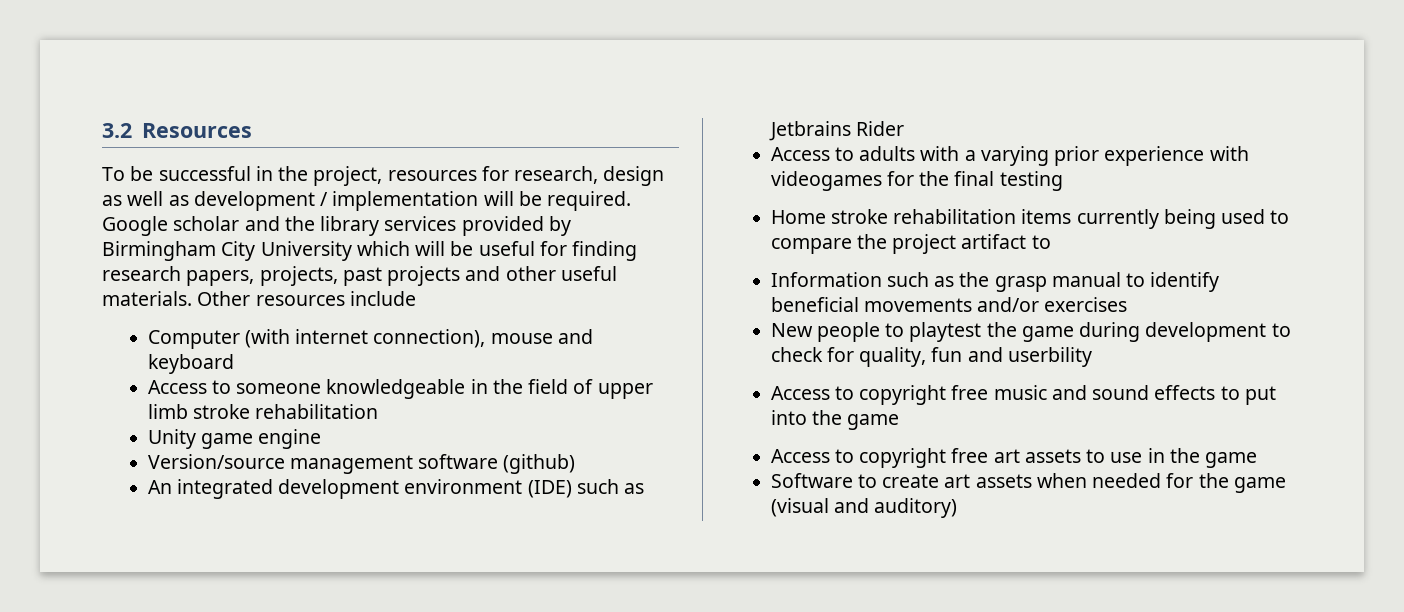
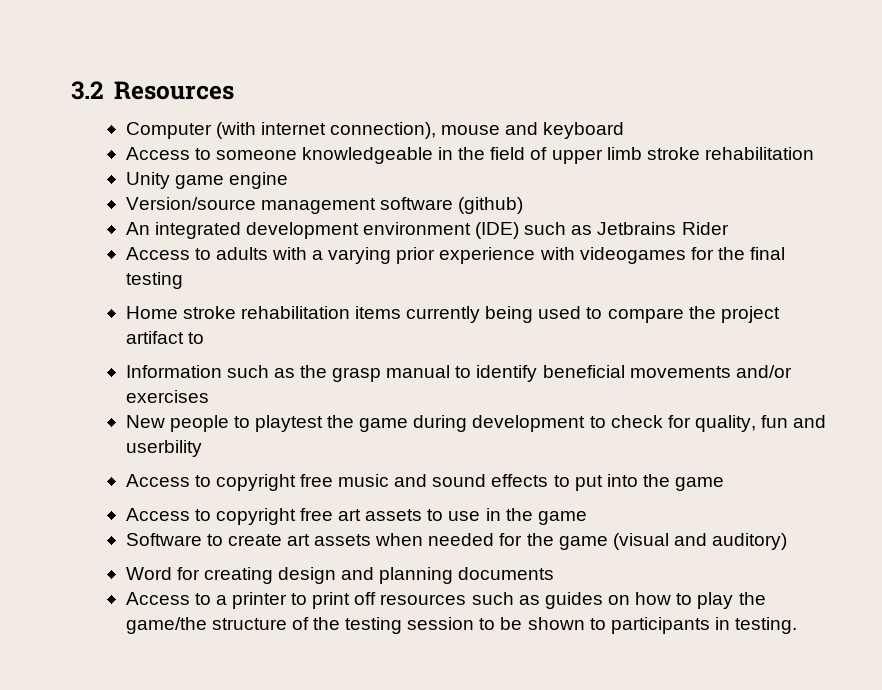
- To be successful in the project, resources for research, design as well as development / implementation will be required. Google scholar and the library services provided by Birmingham City University which will be useful for finding research papers, projects, past projects and other useful materials. Other resources include
+ Word for creating design and planning documents
+ Access to a printer to print off resources such as guides on how to play the game/the structure of the testing session to be shown to participants in testing.

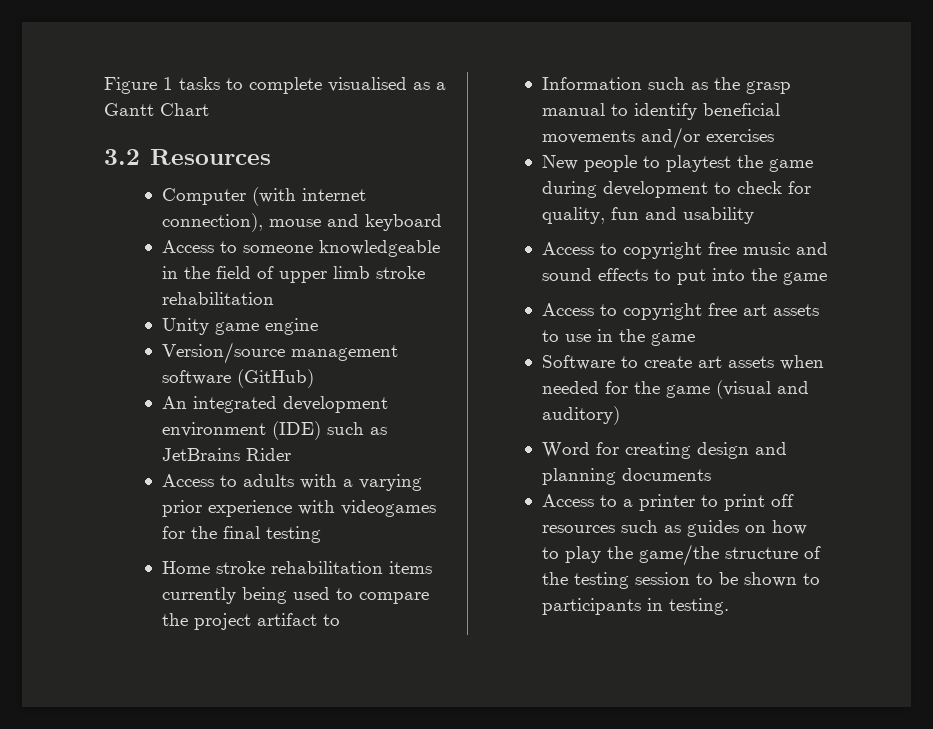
+ Figure 1 tasks to complete visualised as a Gantt Chart
- Version/source management software (github)
+ Version/source management software (GitHub)
- An integrated development environment (IDE) such as Jetbrains Rider
+ An integrated development environment (IDE) such as JetBrains Rider
- New people to playtest the game during development to check for quality, fun and userbility
+ New people to playtest the game during development to check for quality, fun and usability

